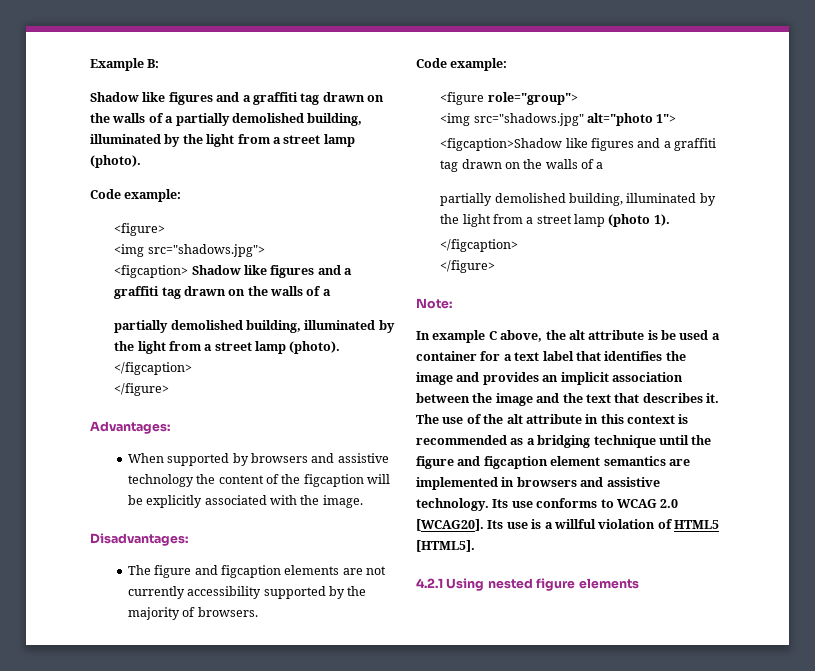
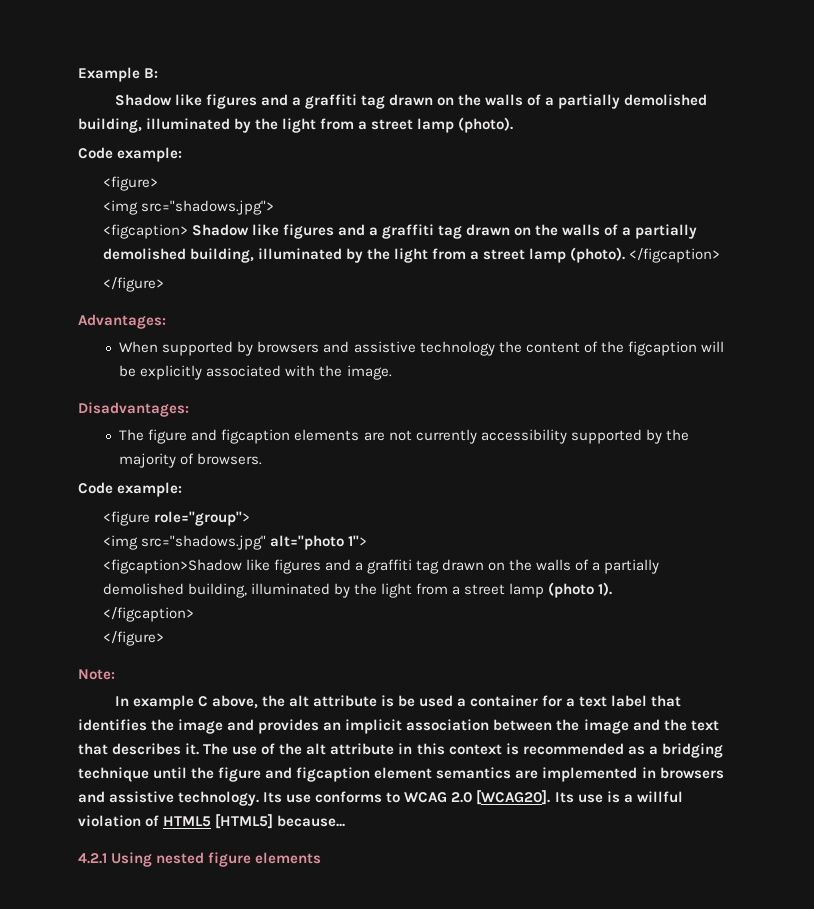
- <figcaption> Shadow like figures and a graffiti tag drawn on the walls of a
- partially demolished building, illuminated by the light from a street lamp (photo).
+ <figcaption> Shadow like figures and a graffiti tag drawn on the walls of a partially demolished building, illuminated by the light from a street lamp (photo).
- <figcaption>Shadow like figures and a graffiti tag drawn on the walls of a
- partially demolished building, illuminated by the light from a street lamp (photo 1).
+ <figcaption>Shadow like figures and a graffiti tag drawn on the walls of a partially demolished building, illuminated by the light from a street lamp (photo 1).
- Its use is a willful violation of HTML5 [HTML5].
+ Its use is a willful violation of HTML5 [HTML5] because...

